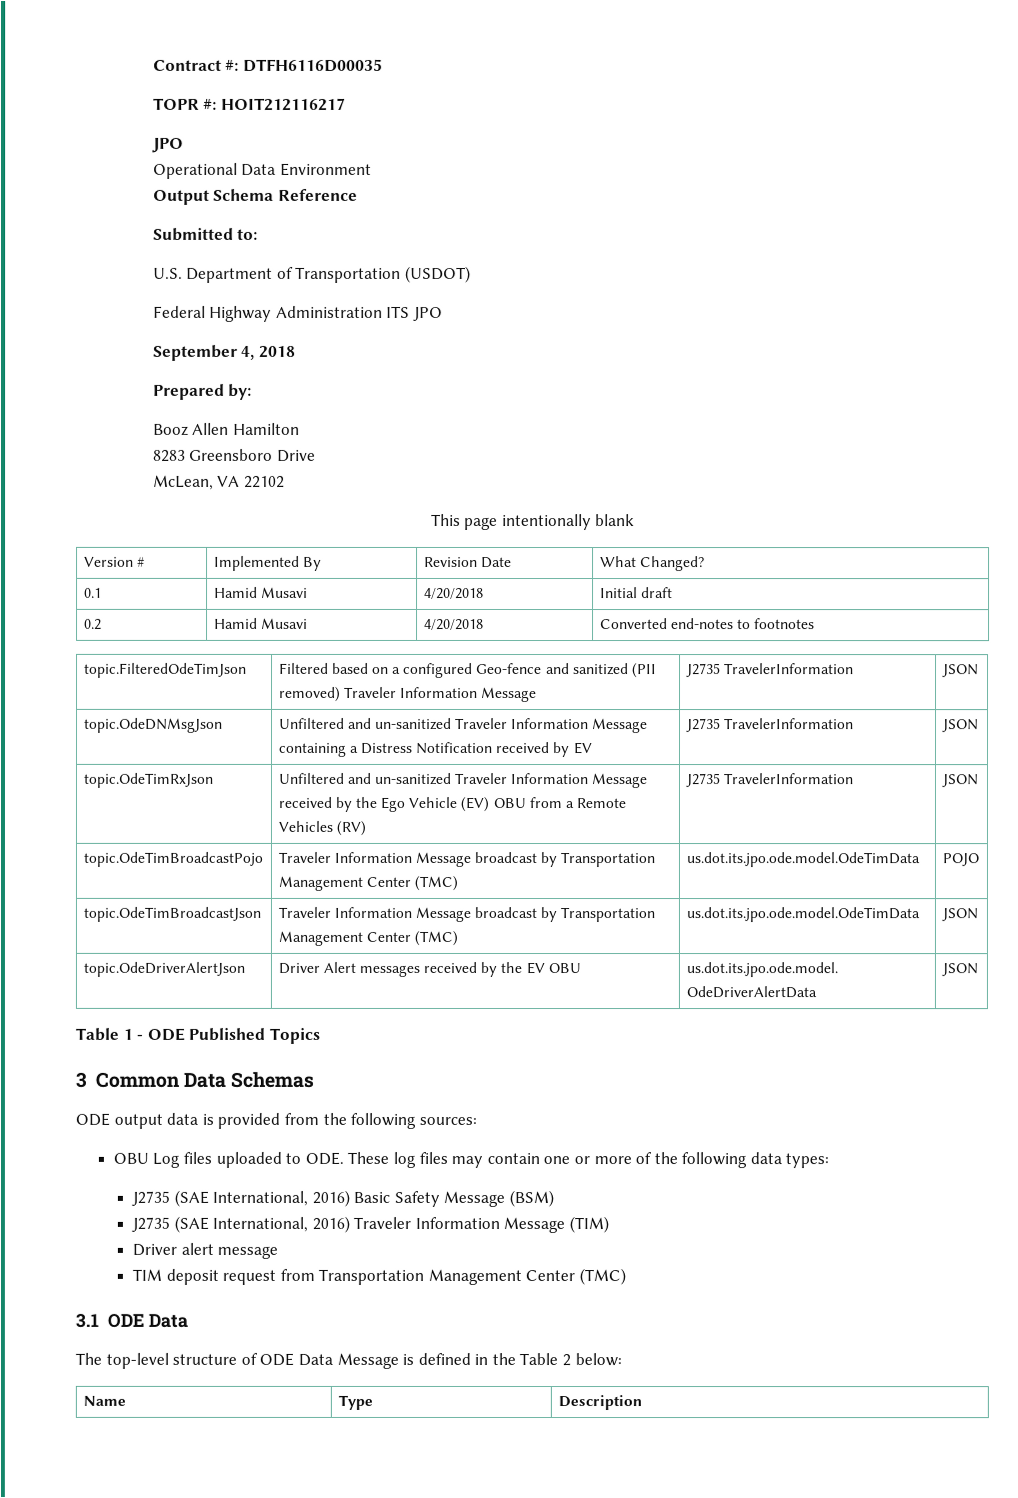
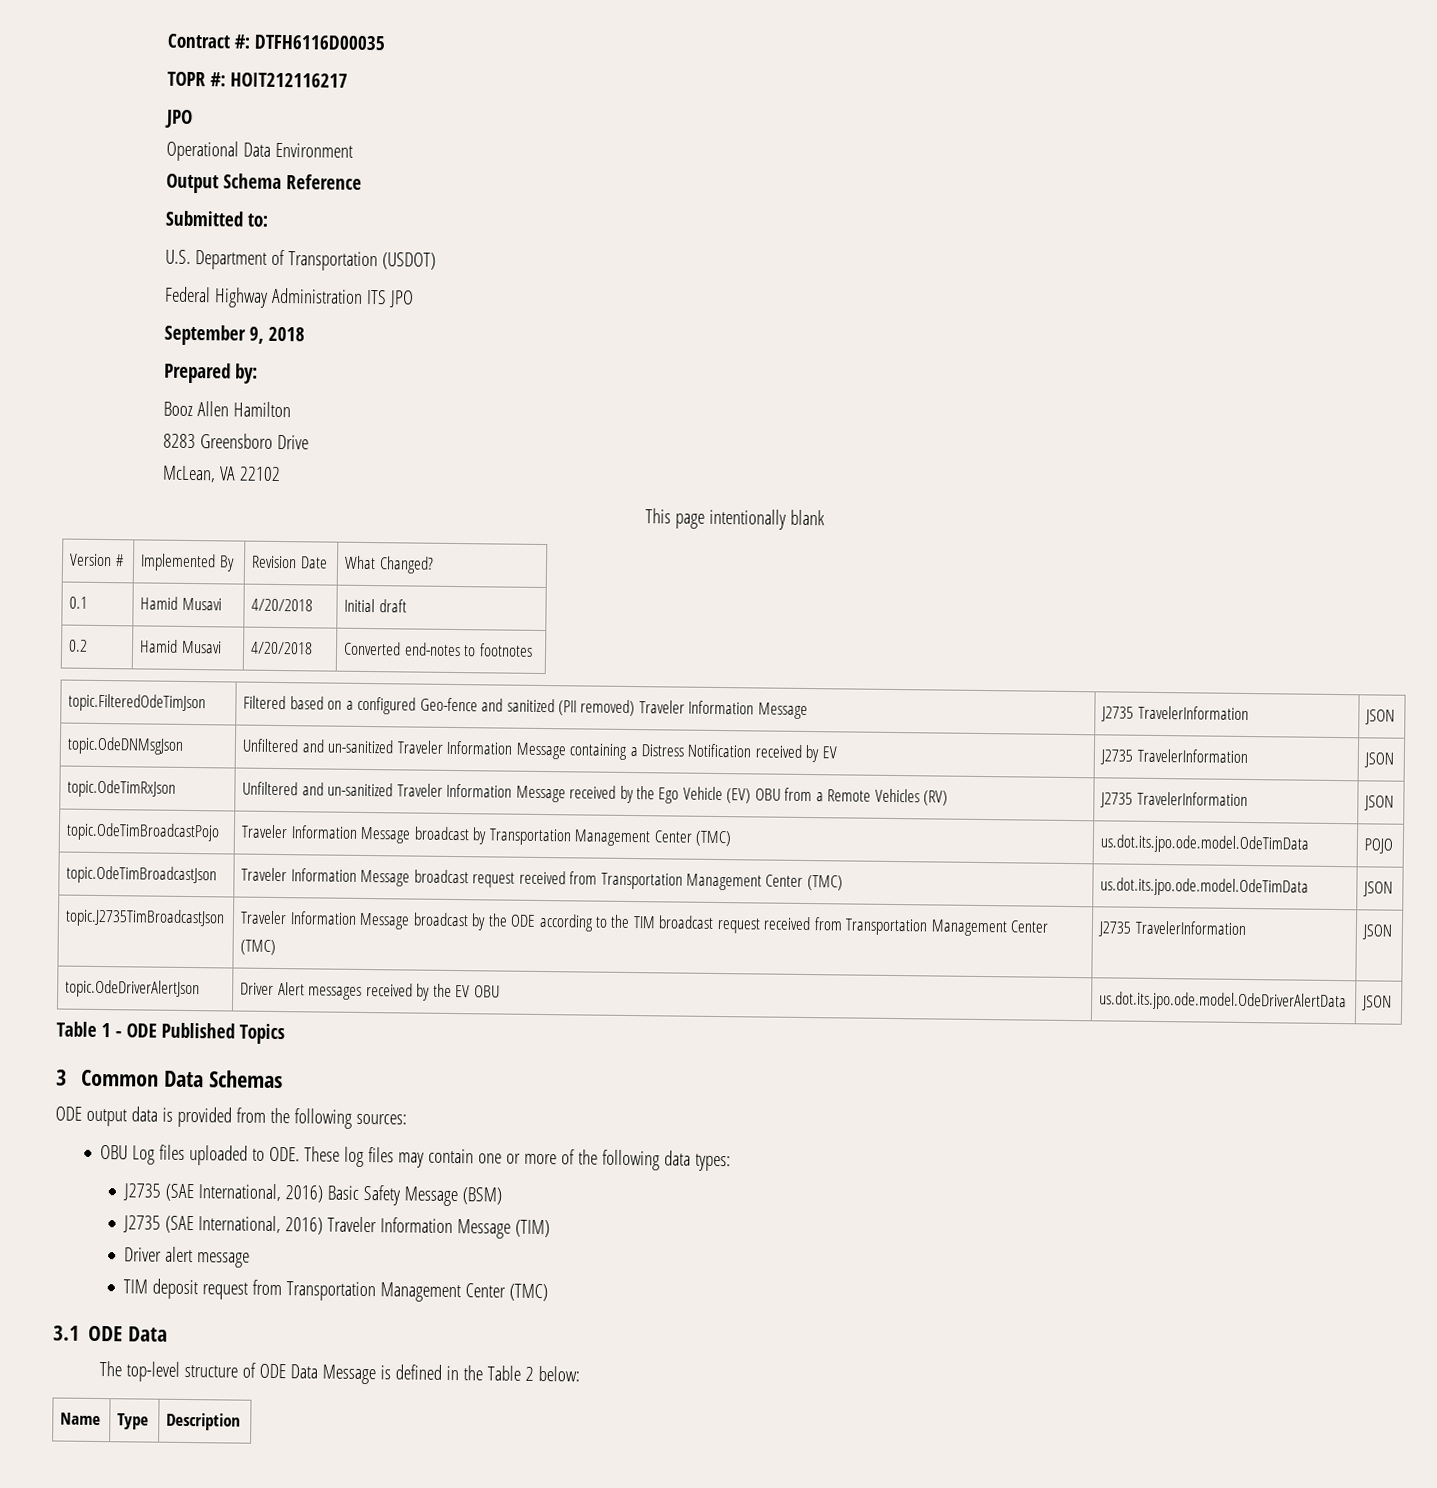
- September 4, 2018
+ September 9, 2018
- topic.OdeTimBroadcastJson | Traveler Information Message broadcast by Transportation Management Center (TMC) | us.dot.its.jpo.ode.model.OdeTimData | JSON
+ topic.OdeTimBroadcastJson | Traveler Information Message broadcast request received from Transportation Management Center (TMC) | us.dot.its.jpo.ode.model.OdeTimData | JSON
+ topic.J2735TimBroadcastJson | Traveler Information Message broadcast by the ODE according to the TIM broadcast request received from Transportation Management Center (TMC) | J2735 TravelerInformation | JSON

